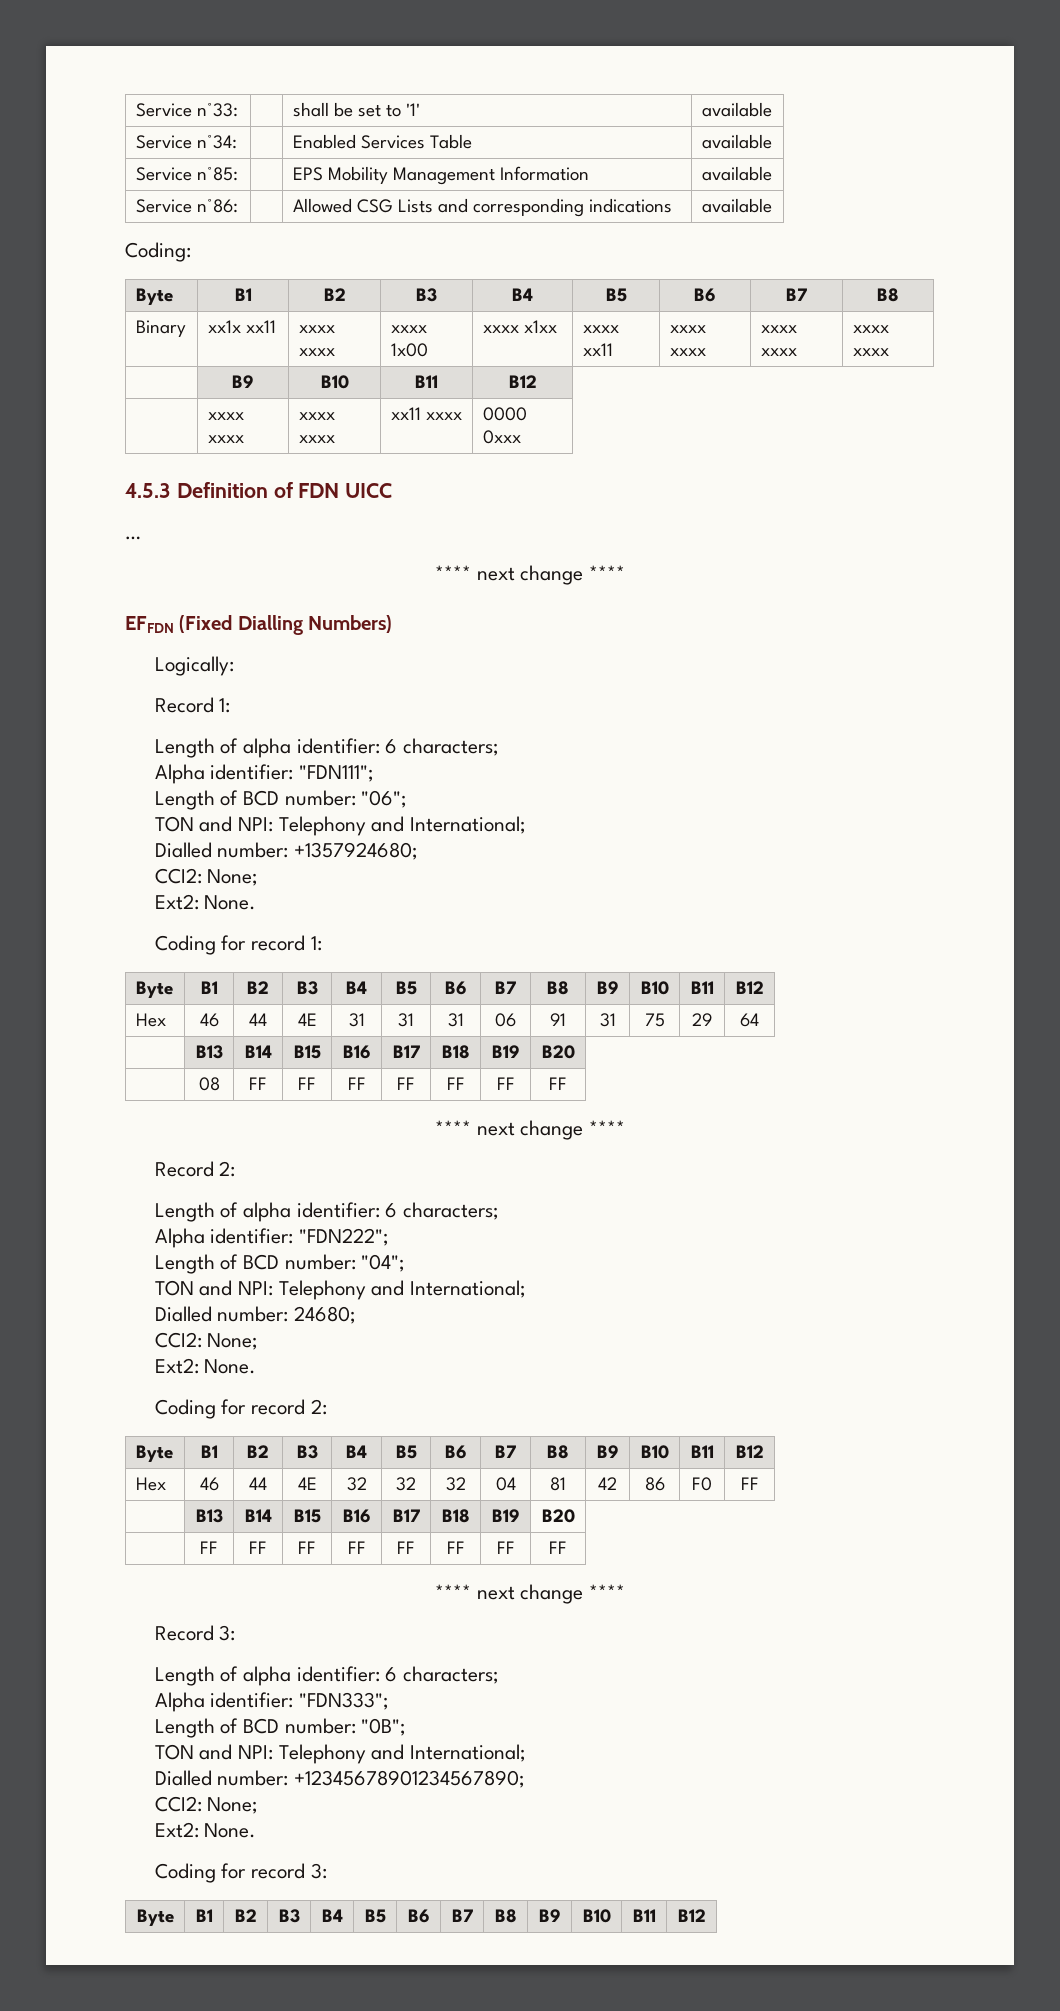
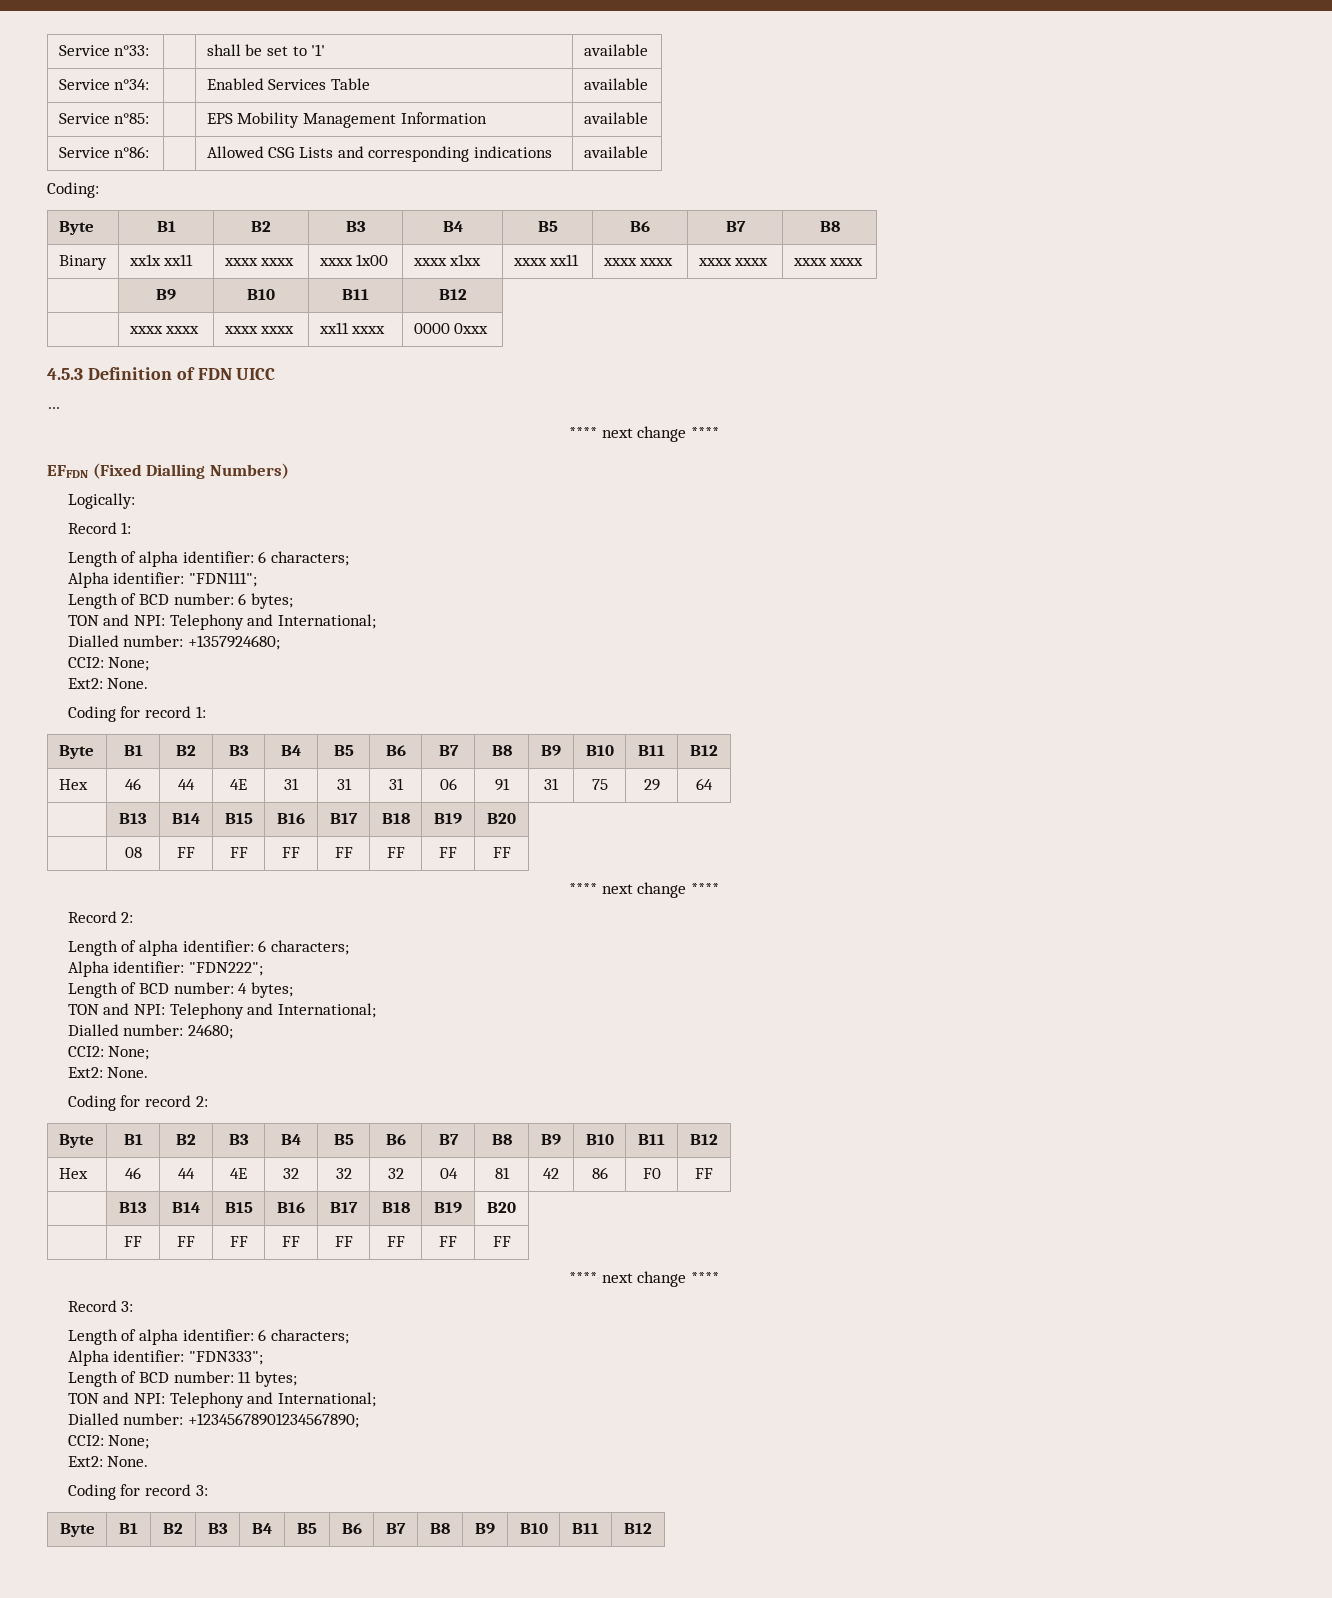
- Length of BCD number: "06";
+ Length of BCD number: 6 bytes;
- Length of BCD number: "04";
+ Length of BCD number: 4 bytes;
- Length of BCD number: "0B";
+ Length of BCD number: 11 bytes;

